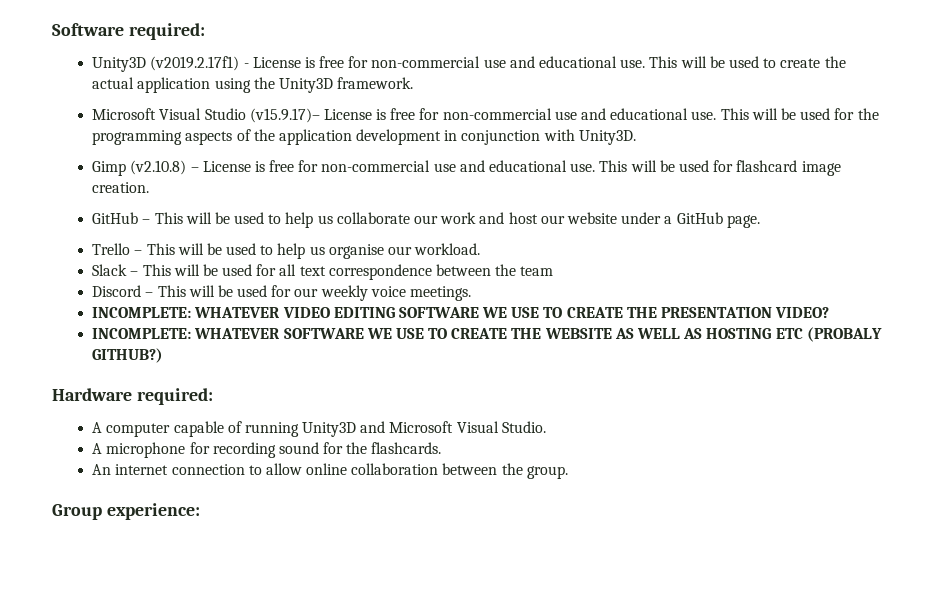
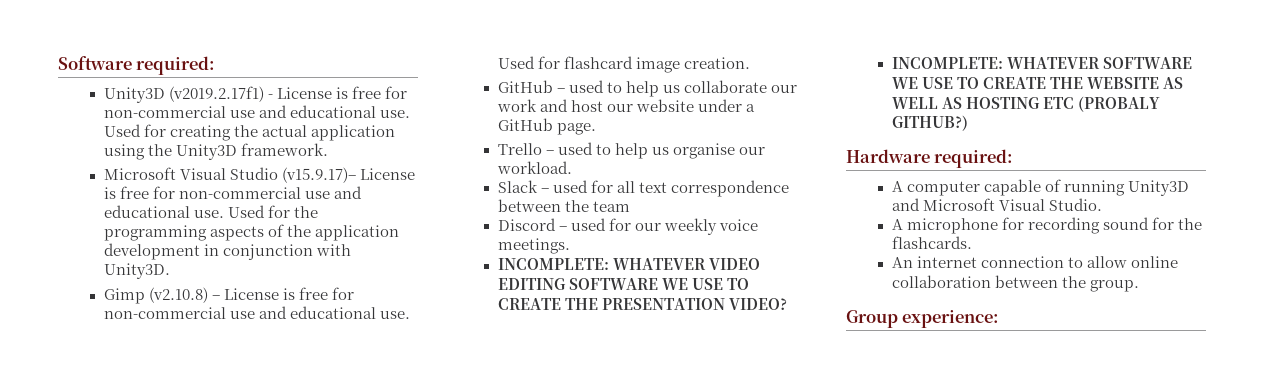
- This will be used to create the actual application using the Unity3D framework.
+ Used for creating the actual application using the Unity3D framework.
- This will be used for the programming aspects of the application development in conjunction with Unity3D.
+ Used for the programming aspects of the application development in conjunction with Unity3D.
- This will be used for flashcard image creation.
+ Used for flashcard image creation.
- GitHub – This will be used to help us collaborate our work and host our website under a GitHub page.
+ GitHub – used to help us collaborate our work and host our website under a GitHub page.
- Trello – This will be used to help us organise our workload.
+ Trello – used to help us organise our workload.
- Slack – This will be used for all text correspondence between the team
+ Slack – used for all text correspondence between the team
- Discord – This will be used for our weekly voice meetings.
+ Discord – used for our weekly voice meetings.

